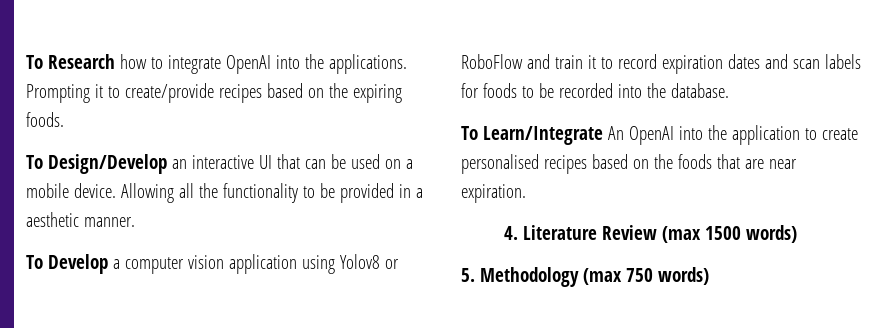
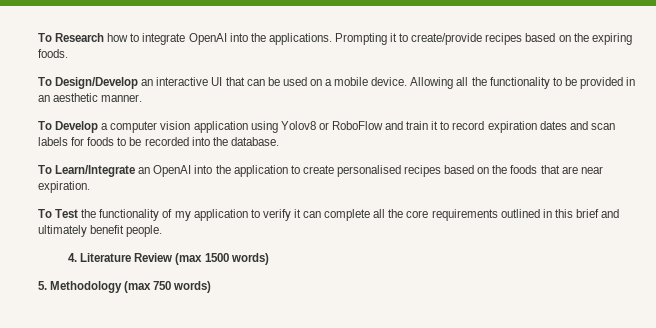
- Allowing all the functionality to be provided in a aesthetic manner.
+ Allowing all the functionality to be provided in an aesthetic manner.
- To Learn/Integrate An OpenAI into the application to create personalised recipes based on the foods that are near expiration.
+ To Learn/Integrate an OpenAI into the application to create personalised recipes based on the foods that are near expiration.
+ To Test the functionality of my application to verify it can complete all the core requirements outlined in this brief and ultimately benefit people.

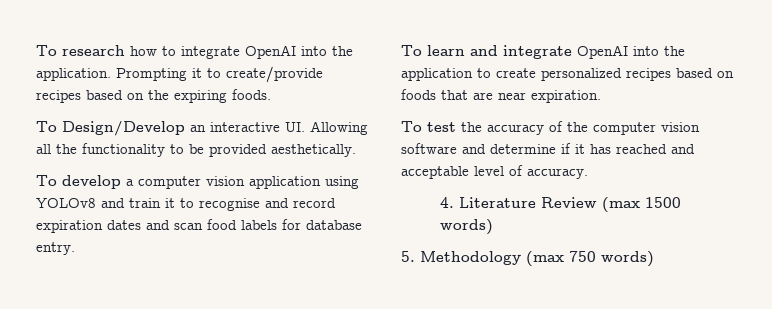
- To Research how to integrate OpenAI into the applications.
+ To research how to integrate OpenAI into the application.
- To Design/Develop an interactive UI that can be used on a mobile device. Allowing all the functionality to be provided in an aesthetic manner.
- To Develop a computer vision application using Yolov8 or RoboFlow and train it to record expiration dates and scan labels for foods to be recorded into the database.
- To Learn/Integrate an OpenAI into the application to create personalised recipes based on the foods that are near expiration.
+ To Design/Develop an interactive UI. Allowing all the functionality to be provided aesthetically.
+ To develop a computer vision application using YOLOv8 and train it to recognise and record expiration dates and scan food labels for database entry.
+ To learn and integrate OpenAI into the application to create personalized recipes based on foods that are near expiration.
- To Test the functionality of my application to verify it can complete all the core requirements outlined in this brief and ultimately benefit people.
+ To test the accuracy of the computer vision software and determine if it has reached and acceptable level of accuracy.

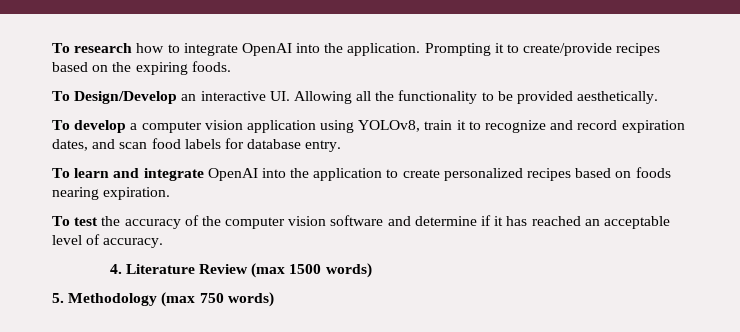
- To develop a computer vision application using YOLOv8 and train it to recognise and record expiration dates and scan food labels for database entry.
+ To develop a computer vision application using YOLOv8, train it to recognize and record expiration dates, and scan food labels for database entry.
- To learn and integrate OpenAI into the application to create personalized recipes based on foods that are near expiration.
+ To learn and integrate OpenAI into the application to create personalized recipes based on foods nearing expiration.
- To test the accuracy of the computer vision software and determine if it has reached and acceptable level of accuracy.
+ To test the accuracy of the computer vision software and determine if it has reached an acceptable level of accuracy.

